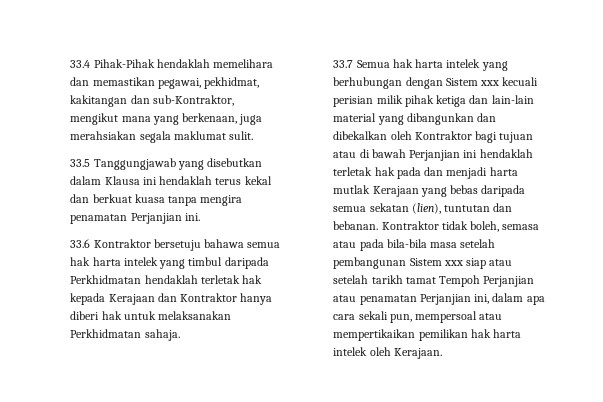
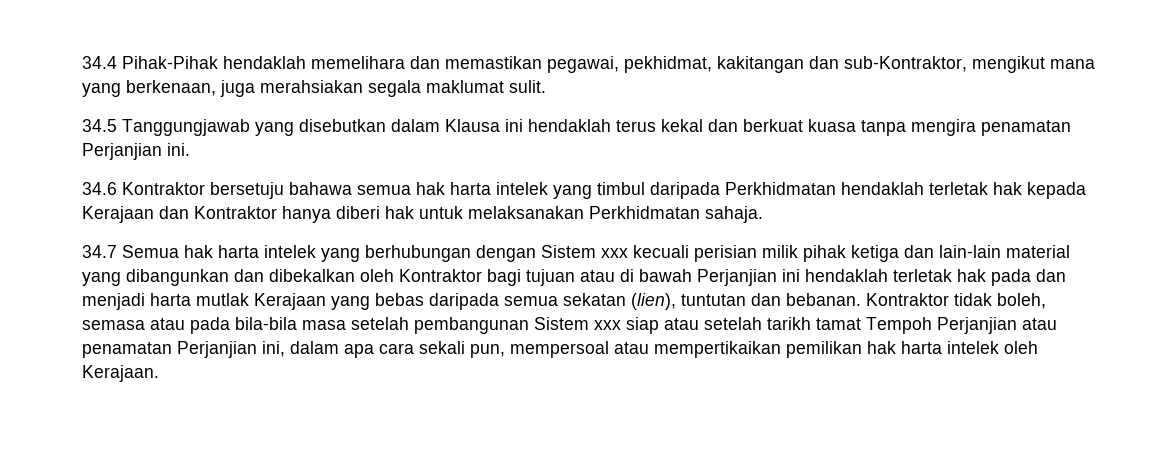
- 33.4 Pihak-Pihak hendaklah memelihara dan memastikan pegawai, pekhidmat, kakitangan dan sub-Kontraktor, mengikut mana yang berkenaan, juga merahsiakan segala maklumat sulit.
+ 34.4 Pihak-Pihak hendaklah memelihara dan memastikan pegawai, pekhidmat, kakitangan dan sub-Kontraktor, mengikut mana yang berkenaan, juga merahsiakan segala maklumat sulit.
- 33.5 Tanggungjawab yang disebutkan dalam Klausa ini hendaklah terus kekal dan berkuat kuasa tanpa mengira penamatan Perjanjian ini.
+ 34.5 Tanggungjawab yang disebutkan dalam Klausa ini hendaklah terus kekal dan berkuat kuasa tanpa mengira penamatan Perjanjian ini.
- 33.6 Kontraktor bersetuju bahawa semua hak harta intelek yang timbul daripada Perkhidmatan hendaklah terletak hak kepada Kerajaan dan Kontraktor hanya diberi hak untuk melaksanakan Perkhidmatan sahaja.
+ 34.6 Kontraktor bersetuju bahawa semua hak harta intelek yang timbul daripada Perkhidmatan hendaklah terletak hak kepada Kerajaan dan Kontraktor hanya diberi hak untuk melaksanakan Perkhidmatan sahaja.
- 33.7 Semua hak harta intelek yang berhubungan dengan Sistem xxx kecuali perisian milik pihak ketiga dan lain-lain material yang dibangunkan dan dibekalkan oleh Kontraktor bagi tujuan atau di bawah Perjanjian ini hendaklah terletak hak pada dan menjadi harta mutlak Kerajaan yang bebas daripada semua sekatan (lien), tuntutan dan bebanan.
+ 34.7 Semua hak harta intelek yang berhubungan dengan Sistem xxx kecuali perisian milik pihak ketiga dan lain-lain material yang dibangunkan dan dibekalkan oleh Kontraktor bagi tujuan atau di bawah Perjanjian ini hendaklah terletak hak pada dan menjadi harta mutlak Kerajaan yang bebas daripada semua sekatan (lien), tuntutan dan bebanan.

